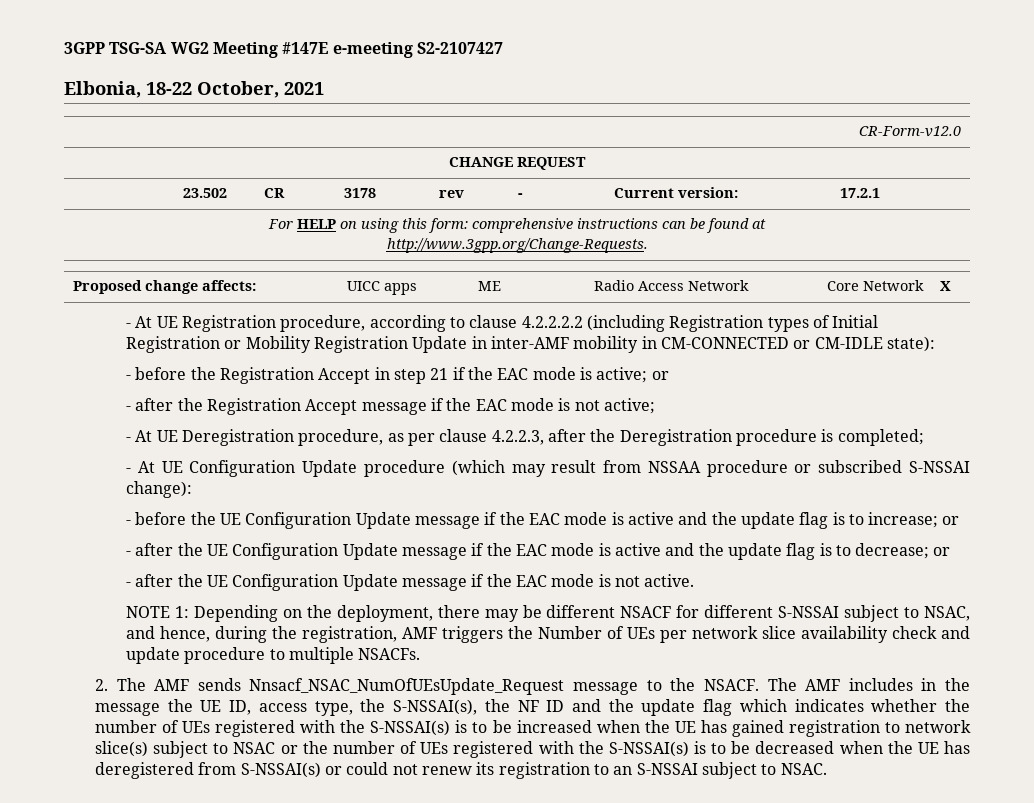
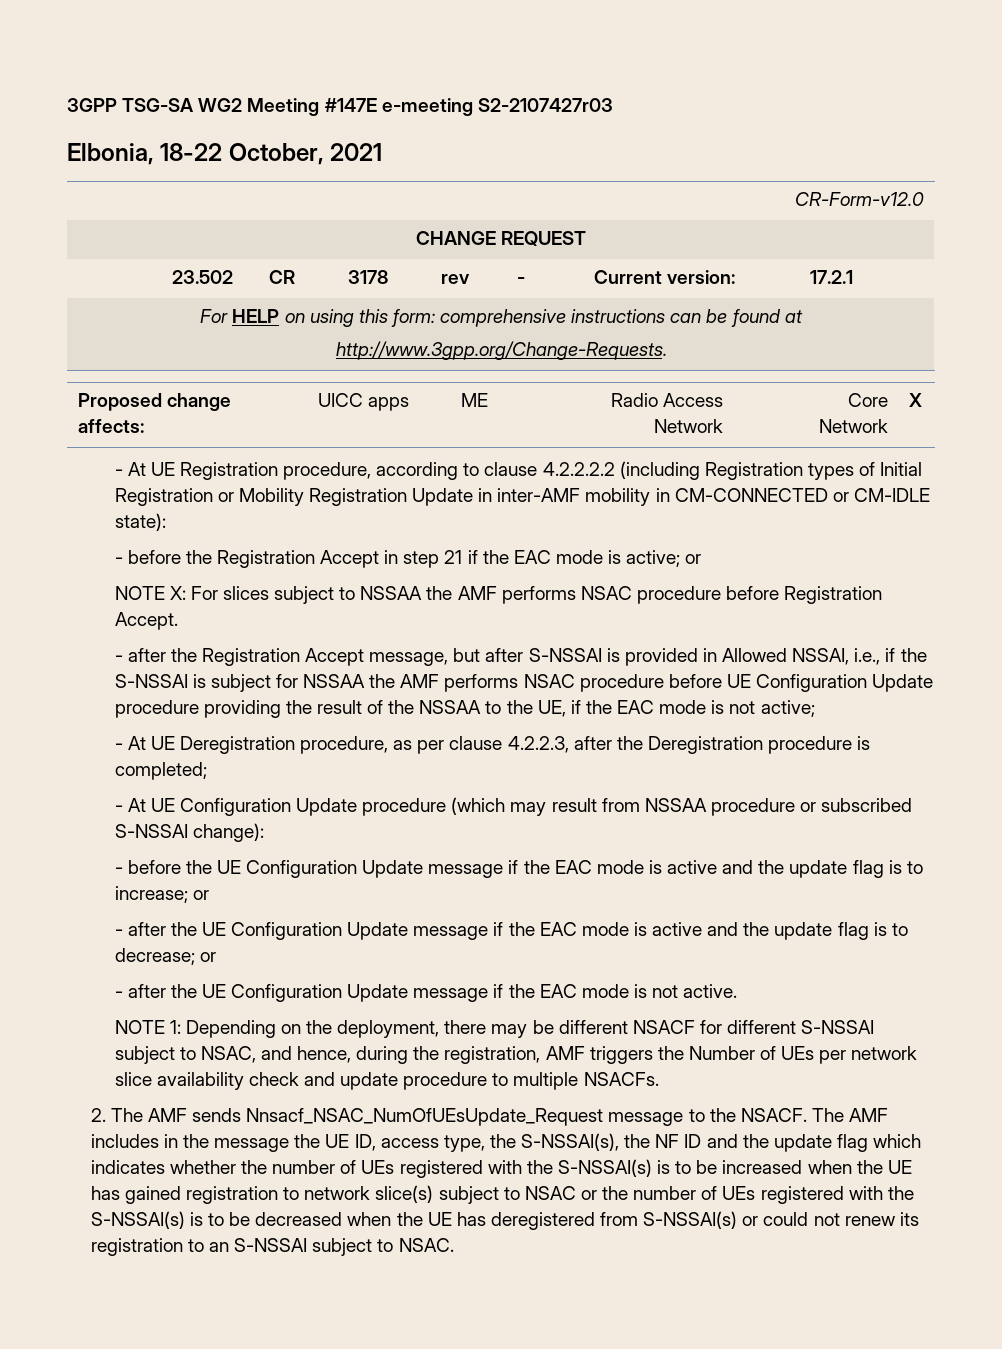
- 3GPP TSG-SA WG2 Meeting #147E e-meeting S2-2107427
+ 3GPP TSG-SA WG2 Meeting #147E e-meeting S2-2107427r03
+ NOTE X: For slices subject to NSSAA the AMF performs NSAC procedure before Registration Accept.
- - after the Registration Accept message if the EAC mode is not active;
+ - after the Registration Accept message, but after S-NSSAI is provided in Allowed NSSAI, i.e., if the S-NSSAI is subject for NSSAA the AMF performs NSAC procedure before UE Configuration Update procedure providing the result of the NSSAA to the UE, if the EAC mode is not active;

